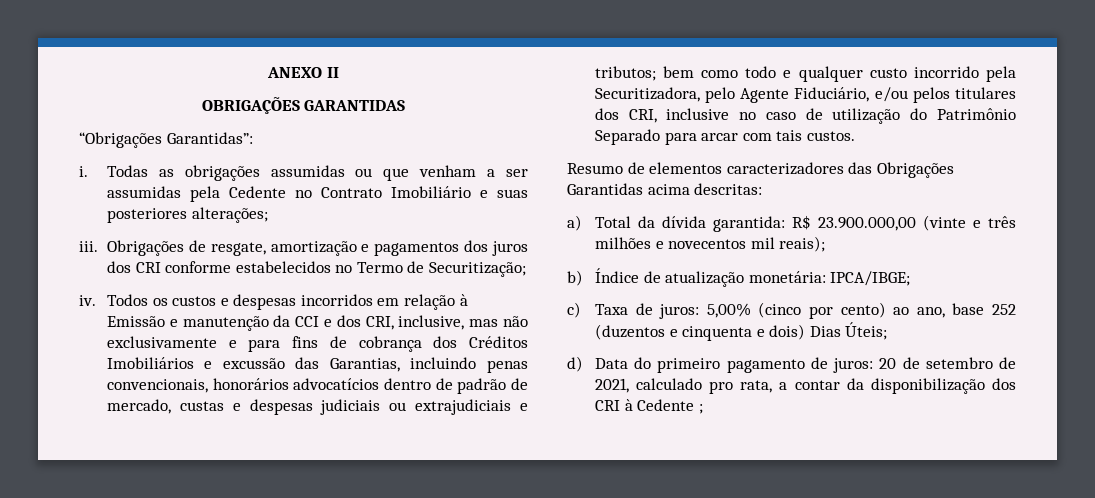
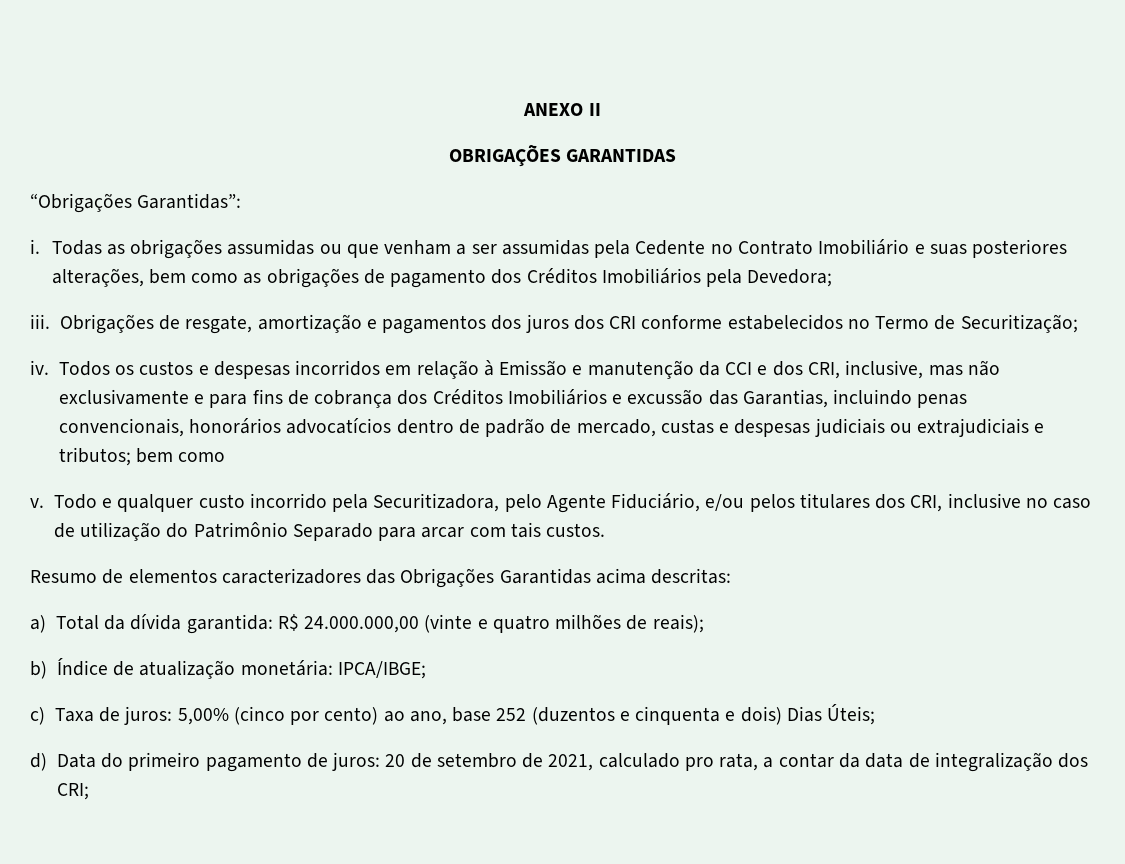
- Todas as obrigações assumidas ou que venham a ser assumidas pela Cedente no Contrato Imobiliário e suas posteriores alterações;
+ Todas as obrigações assumidas ou que venham a ser assumidas pela Cedente no Contrato Imobiliário e suas posteriores alterações, bem como as obrigações de pagamento dos Créditos Imobiliários pela Devedora;
- Todos os custos e despesas incorridos em relação à Emissão e manutenção da CCI e dos CRI, inclusive, mas não exclusivamente e para fins de cobrança dos Créditos Imobiliários e excussão das Garantias, incluindo penas convencionais, honorários advocatícios dentro de padrão de mercado, custas e despesas judiciais ou extrajudiciais e tributos; bem como todo e qualquer custo incorrido pela Securitizadora, pelo Agente Fiduciário, e/ou pelos titulares dos CRI, inclusive no caso de utilização do Patrimônio Separado para arcar com tais custos.
+ Todos os custos e despesas incorridos em relação à Emissão e manutenção da CCI e dos CRI, inclusive, mas não exclusivamente e para fins de cobrança dos Créditos Imobiliários e excussão das Garantias, incluindo penas convencionais, honorários advocatícios dentro de padrão de mercado, custas e despesas judiciais ou extrajudiciais e tributos; bem como
+ v. Todo e qualquer custo incorrido pela Securitizadora, pelo Agente Fiduciário, e/ou pelos titulares dos CRI, inclusive no caso de utilização do Patrimônio Separado para arcar com tais custos.
- a) Total da dívida garantida: R$ 23.900.000,00 (vinte e três milhões e novecentos mil reais);
+ a) Total da dívida garantida: R$ 24.000.000,00 (vinte e quatro milhões de reais);
- d) Data do primeiro pagamento de juros: 20 de setembro de 2021, calculado pro rata, a contar da disponibilização dos CRI à Cedente ;
+ d) Data do primeiro pagamento de juros: 20 de setembro de 2021, calculado pro rata, a contar da data de integralização dos CRI;

